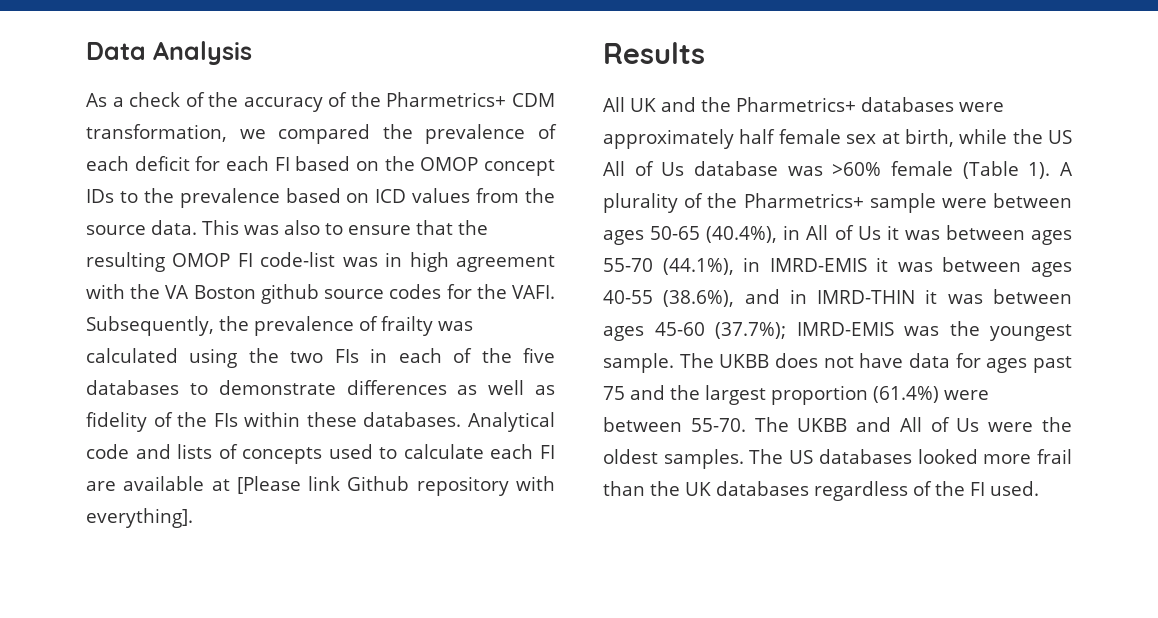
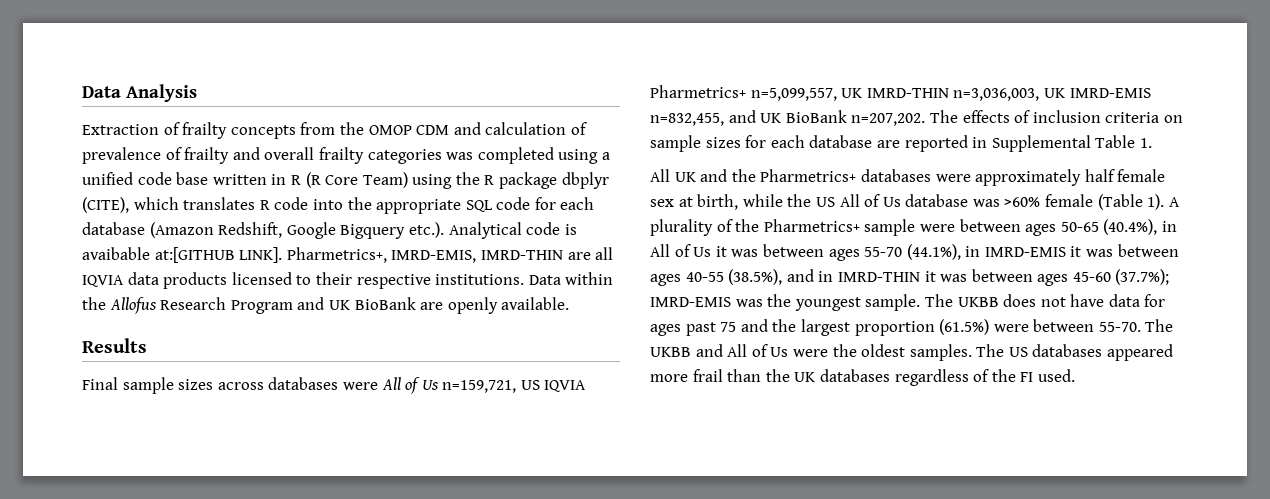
- As a check of the accuracy of the Pharmetrics+ CDM transformation, we compared the prevalence of each deficit for each FI based on the OMOP concept IDs to the prevalence based on ICD values from the source data. This was also to ensure that the resulting OMOP FI code-list was in high agreement with the VA Boston github source codes for the VAFI. Subsequently, the prevalence of frailty was calculated using the two FIs in each of the five databases to demonstrate differences as well as fidelity of the FIs within these databases. Analytical code and lists of concepts used to calculate each FI are available at [Please link Github repository with everything].
+ Extraction of frailty concepts from the OMOP CDM and calculation of prevalence of frailty and overall frailty categories was completed using a unified code base written in R (R Core Team) using the R package dbplyr (CITE), which translates R code into the appropriate SQL code for each database (Amazon Redshift, Google Bigquery etc.). Analytical code is avaibable at:[GITHUB LINK]. Pharmetrics+, IMRD-EMIS, IMRD-THIN are all IQVIA data products licensed to their respective institutions. Data within the Allofus Research Program and UK BioBank are openly available.
  Results
+ Final sample sizes across databases were All of Us n=159,721, US IQVIA Pharmetrics+ n=5,099,557, UK IMRD-THIN n=3,036,003, UK IMRD-EMIS n=832,455, and UK BioBank n=207,202. The effects of inclusion criteria on sample sizes for each database are reported in Supplemental Table 1.
- A plurality of the Pharmetrics+ sample were between ages 50-65 (40.4%), in All of Us it was between ages 55-70 (44.1%), in IMRD-EMIS it was between ages 40-55 (38.6%), and in IMRD-THIN it was between ages 45-60 (37.7%); IMRD-EMIS was the youngest sample.
+ A plurality of the Pharmetrics+ sample were between ages 50-65 (40.4%), in All of Us it was between ages 55-70 (44.1%), in IMRD-EMIS it was between ages 40-55 (38.5%), and in IMRD-THIN it was between ages 45-60 (37.7%); IMRD-EMIS was the youngest sample.
- The UKBB does not have data for ages past 75 and the largest proportion (61.4%) were between 55-70.
+ The UKBB does not have data for ages past 75 and the largest proportion (61.5%) were between 55-70.
- The US databases looked more frail than the UK databases regardless of the FI used.
+ The US databases appeared more frail than the UK databases regardless of the FI used.

